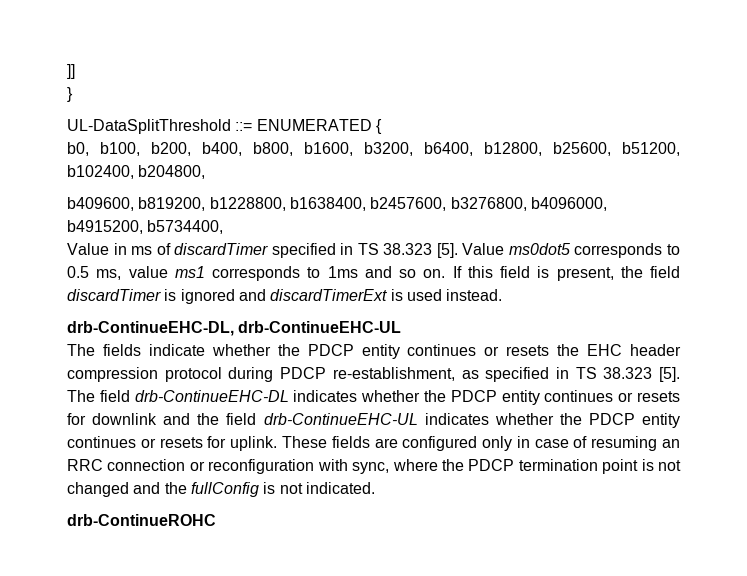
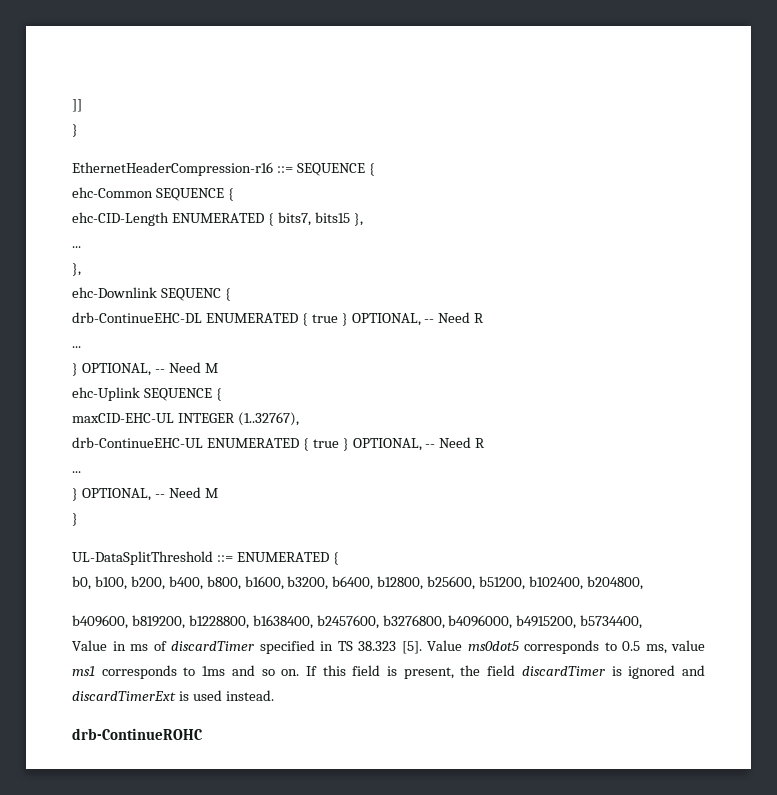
+ EthernetHeaderCompression-r16 ::= SEQUENCE {
+ ehc-Common SEQUENCE {
+ ehc-CID-Length ENUMERATED { bits7, bits15 },
+ ...
+ },
+ ehc-Downlink SEQUENC {
+ drb-ContinueEHC-DL ENUMERATED { true } OPTIONAL, -- Need R
+ ...
+ } OPTIONAL, -- Need M
+ ehc-Uplink SEQUENCE {
+ maxCID-EHC-UL INTEGER (1..32767),
+ drb-ContinueEHC-UL ENUMERATED { true } OPTIONAL, -- Need R
+ ...
+ } OPTIONAL, -- Need M
+ }
- drb-ContinueEHC-DL, drb-ContinueEHC-UL
- The fields indicate whether the PDCP entity continues or resets the EHC header compression protocol during PDCP re-establishment, as specified in TS 38.323 [5]. The field drb-ContinueEHC-DL indicates whether the PDCP entity continues or resets for downlink and the field drb-ContinueEHC-UL indicates whether the PDCP entity continues or resets for uplink. These fields are configured only in case of resuming an RRC connection or reconfiguration with sync, where the PDCP termination point is not changed and the fullConfig is not indicated.

